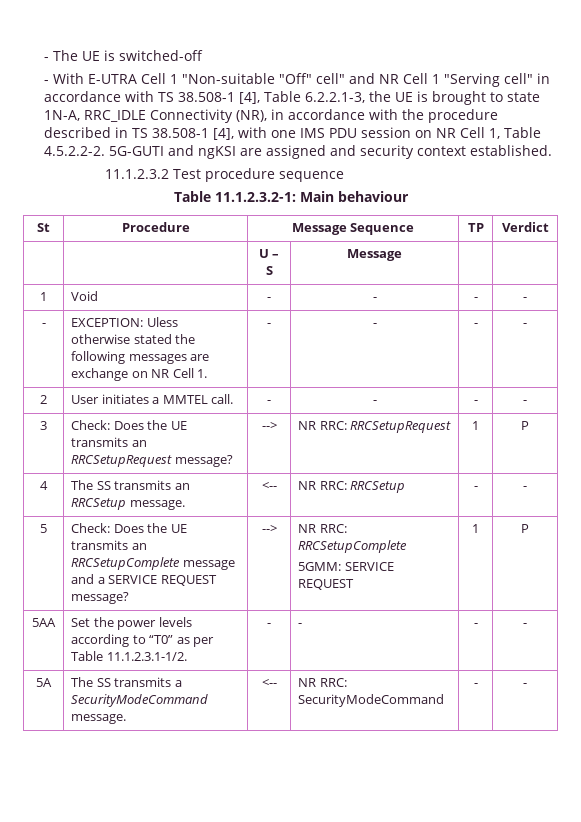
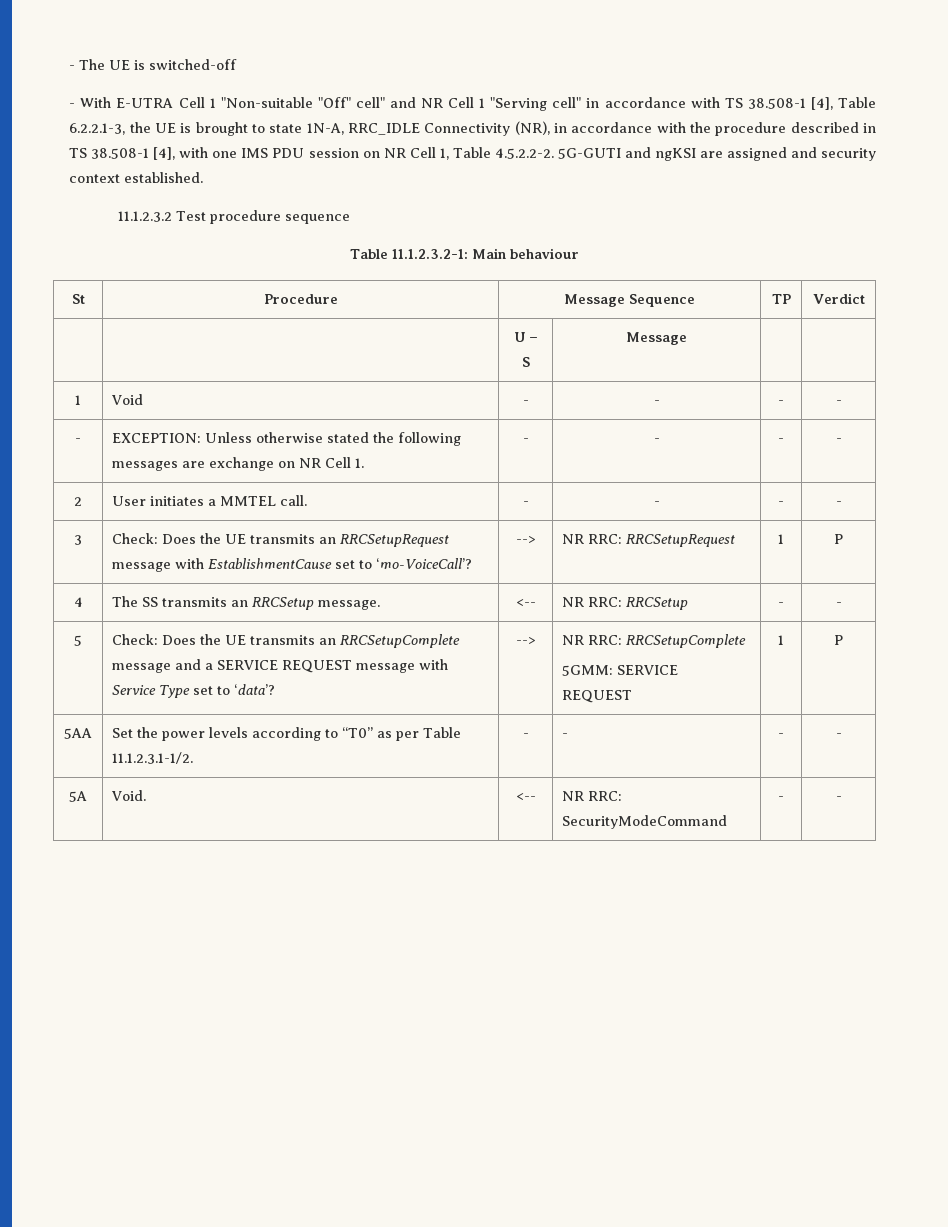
- - | EXCEPTION: Uless otherwise stated the following messages are exchange on NR Cell 1. | - | - | - | -
+ - | EXCEPTION: Unless otherwise stated the following messages are exchange on NR Cell 1. | - | - | - | -
- 3 | Check: Does the UE transmits an RRCSetupRequest message? | --> | NR RRC: RRCSetupRequest | 1 | P
+ 3 | Check: Does the UE transmits an RRCSetupRequest message with EstablishmentCause set to ‘mo-VoiceCall’? | --> | NR RRC: RRCSetupRequest | 1 | P
- 5 | Check: Does the UE transmits an RRCSetupComplete message and a SERVICE REQUEST message? | --> | NR RRC: RRCSetupComplete
+ 5 | Check: Does the UE transmits an RRCSetupComplete message and a SERVICE REQUEST message with Service Type set to ‘data’? | --> | NR RRC: RRCSetupComplete
- 5A | The SS transmits a SecurityModeCommand message. | <-- | NR RRC: SecurityModeCommand | - | -
+ 5A | Void. | <-- | NR RRC: SecurityModeCommand | - | -

